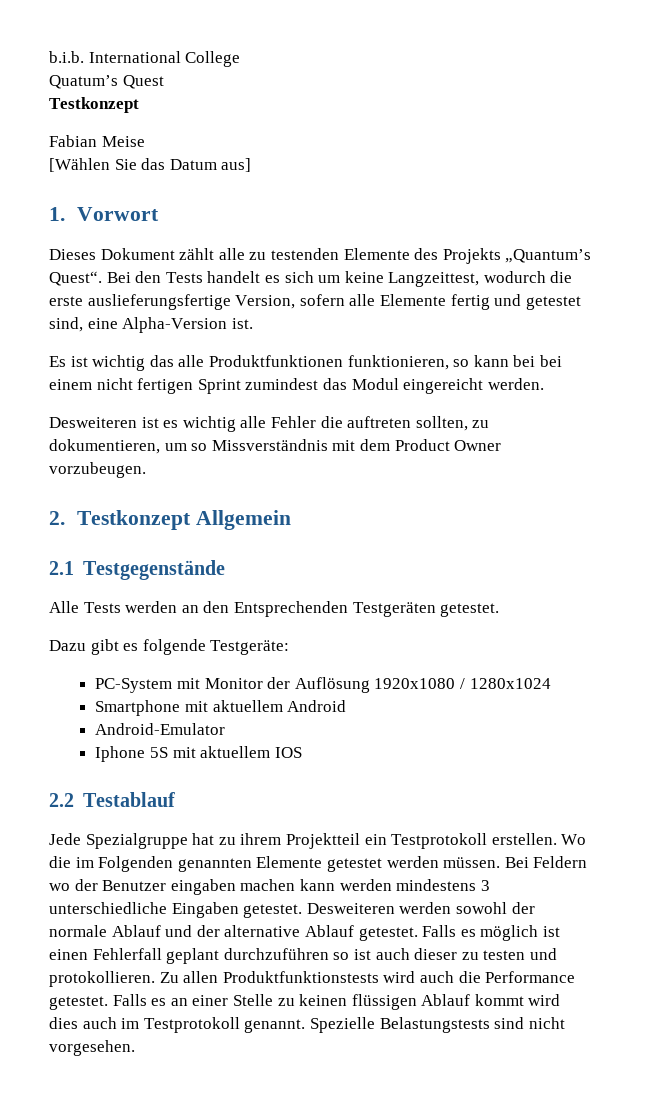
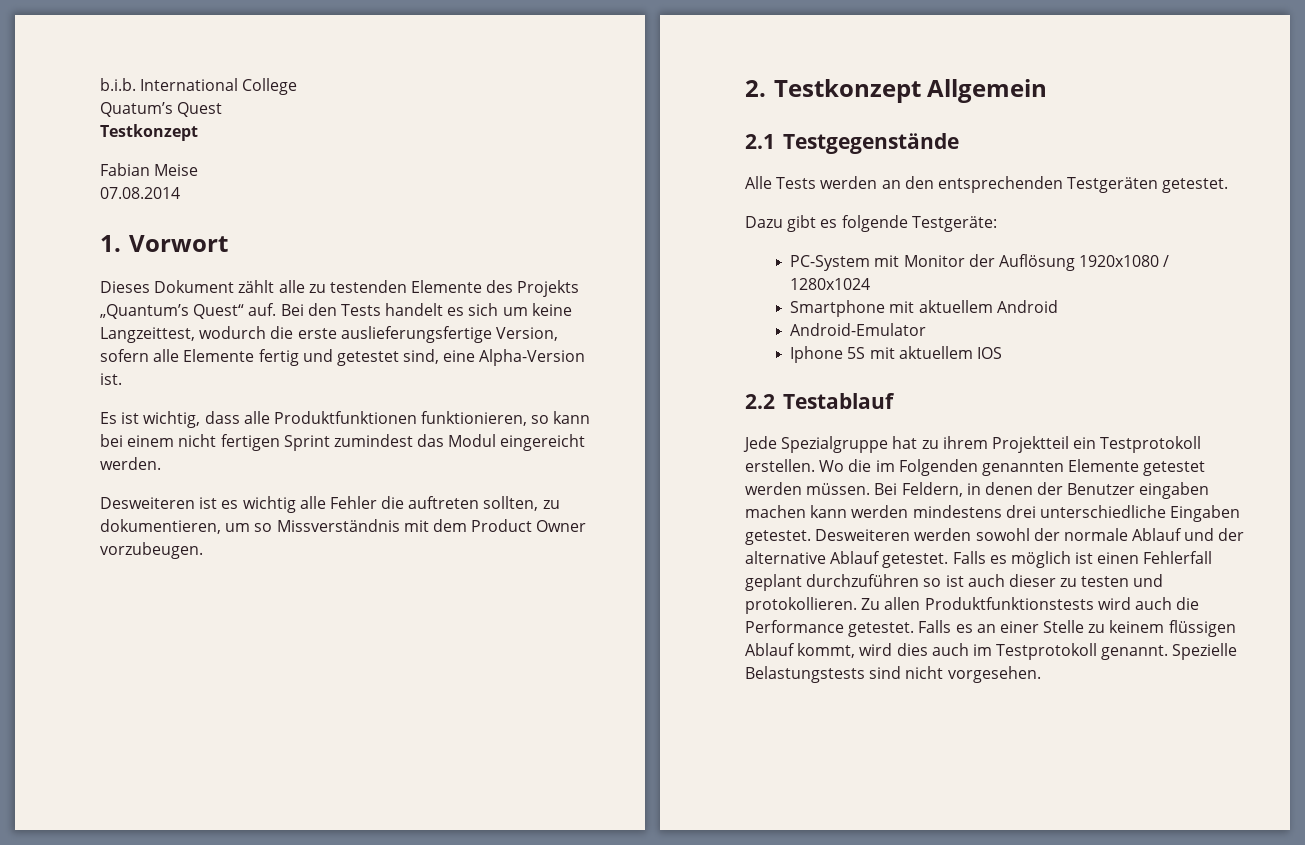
- [Wählen Sie das Datum aus]
+ 07.08.2014
- Dieses Dokument zählt alle zu testenden Elemente des Projekts „Quantum’s Quest“.
+ Dieses Dokument zählt alle zu testenden Elemente des Projekts „Quantum’s Quest“ auf.
- Es ist wichtig das alle Produktfunktionen funktionieren, so kann bei bei einem nicht fertigen Sprint zumindest das Modul eingereicht werden.
+ Es ist wichtig, dass alle Produktfunktionen funktionieren, so kann bei einem nicht fertigen Sprint zumindest das Modul eingereicht werden.
- Alle Tests werden an den Entsprechenden Testgeräten getestet.
+ Alle Tests werden an den entsprechenden Testgeräten getestet.
- Bei Feldern wo der Benutzer eingaben machen kann werden mindestens 3 unterschiedliche Eingaben getestet.
+ Bei Feldern, in denen der Benutzer eingaben machen kann werden mindestens drei unterschiedliche Eingaben getestet.
- Falls es an einer Stelle zu keinen flüssigen Ablauf kommt wird dies auch im Testprotokoll genannt.
+ Falls es an einer Stelle zu keinem flüssigen Ablauf kommt, wird dies auch im Testprotokoll genannt.

